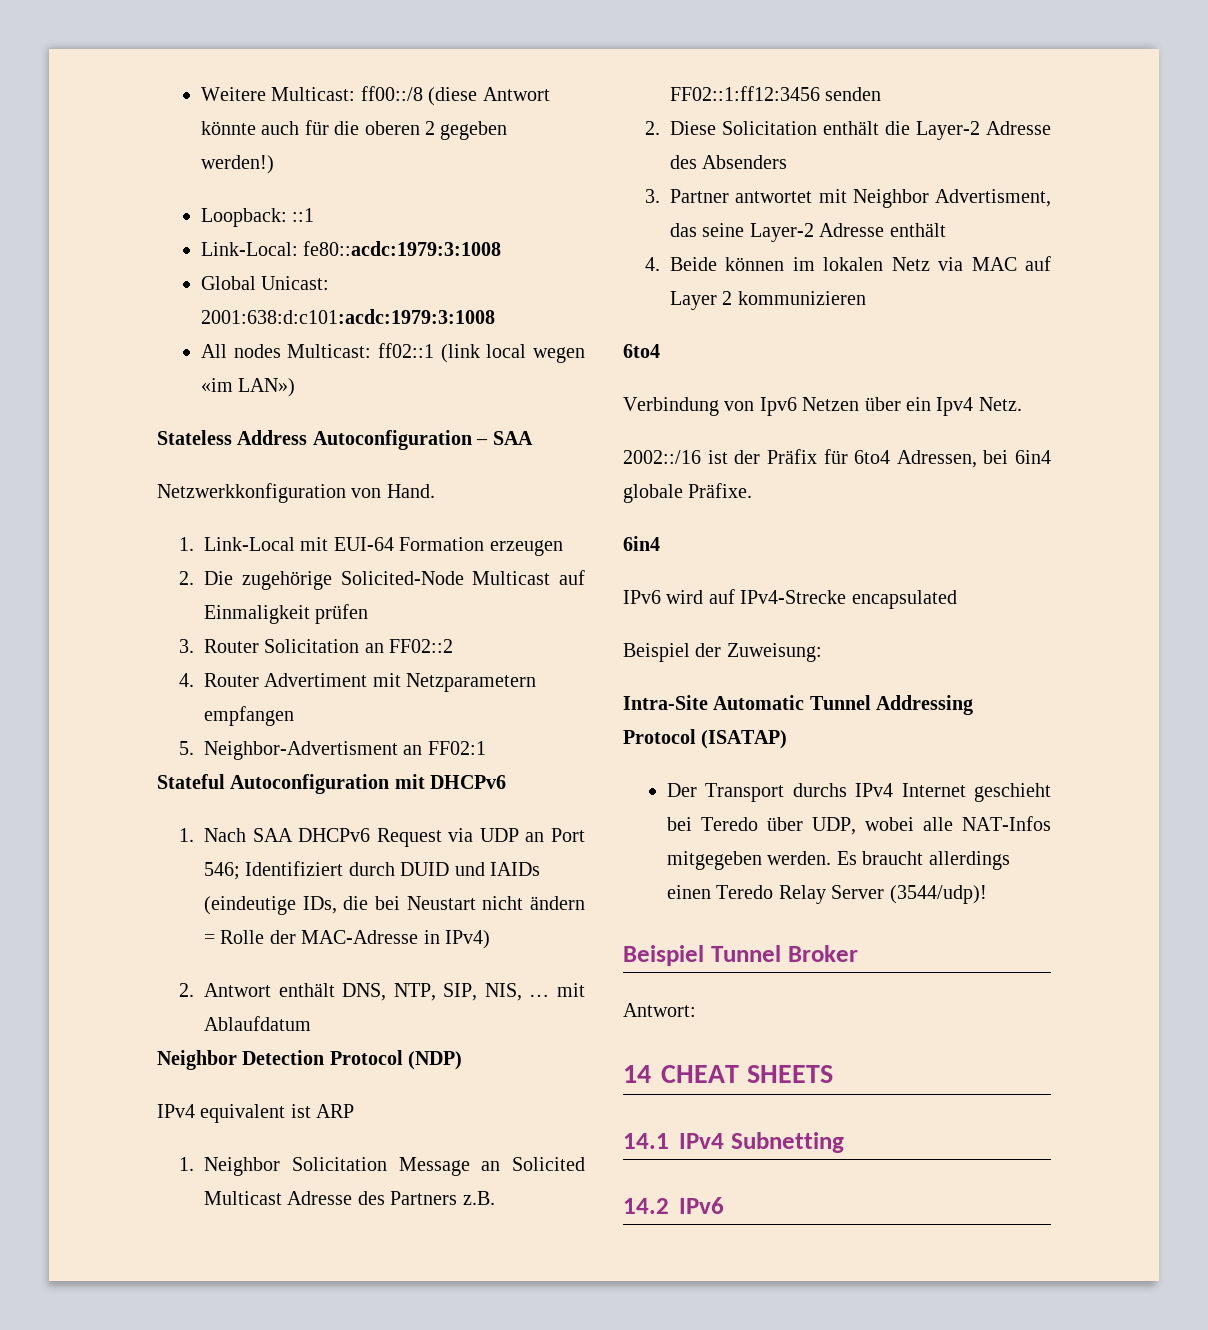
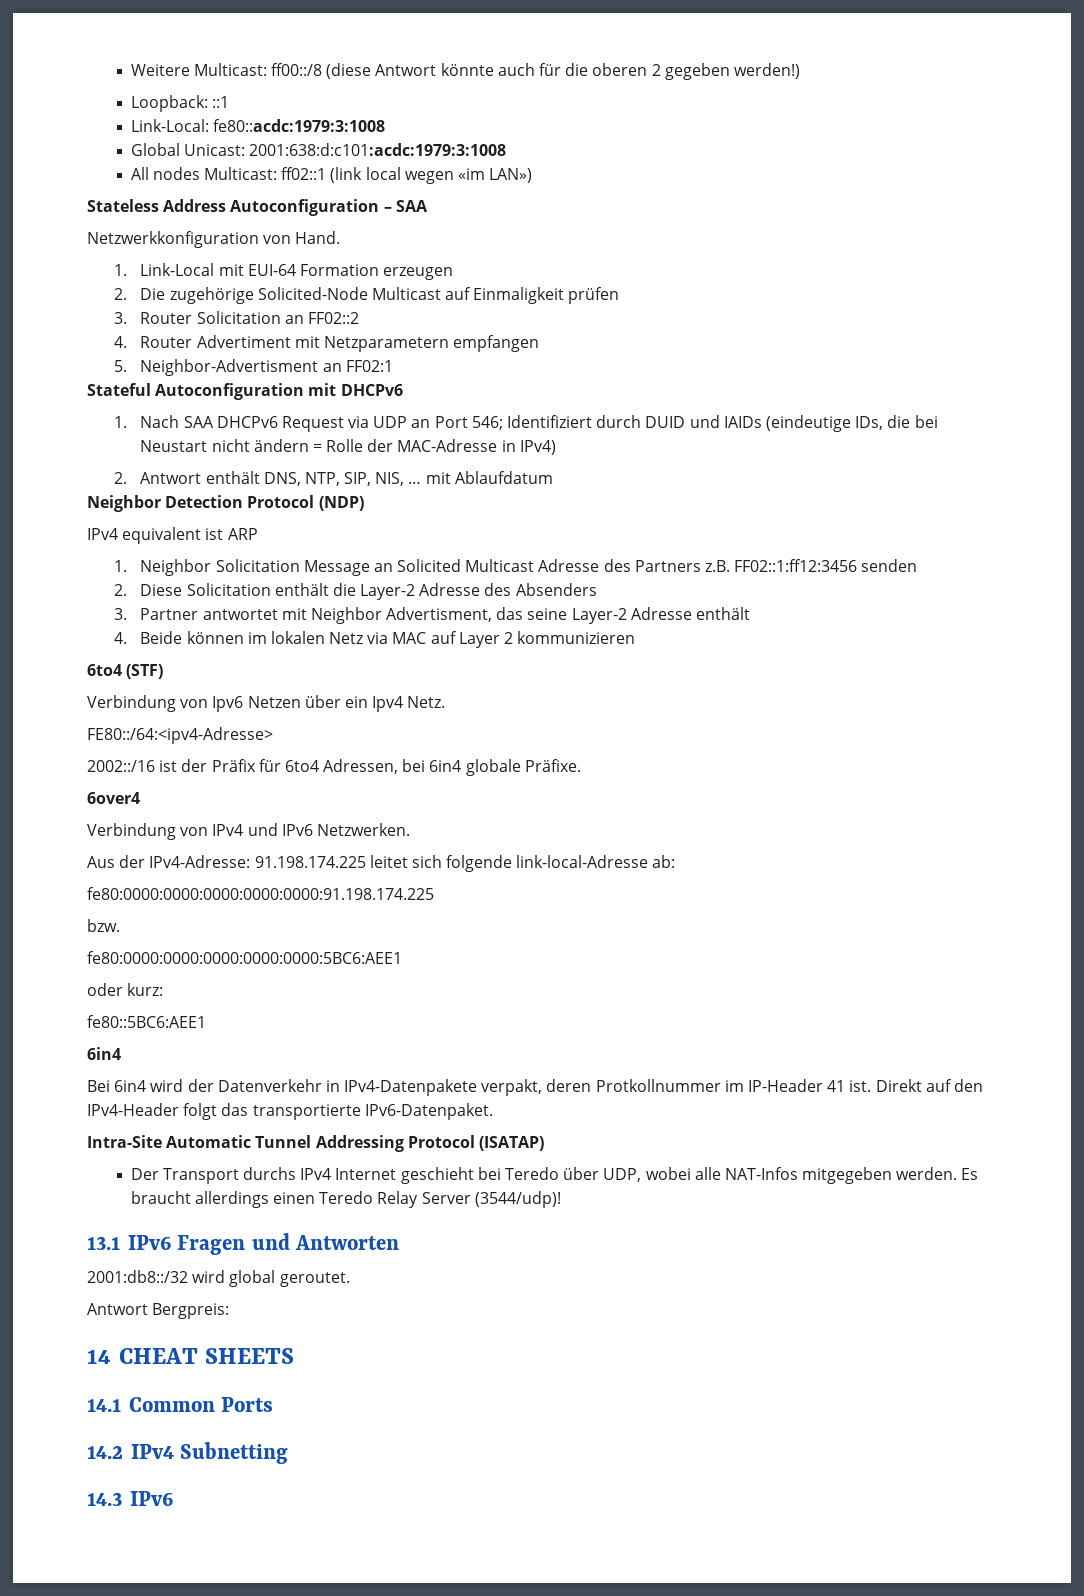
  4. Beide können im lokalen Netz via MAC auf Layer 2 kommunizieren
- 6to4
+ 6to4 (STF)
+ FE80::/64:<ipv4-Adresse>
  2002::/16 ist der Präfix für 6to4 Adressen, bei 6in4 globale Präfixe.
+ 6over4
+ Verbindung von IPv4 und IPv6 Netzwerken.
+ Aus der IPv4-Adresse: 91.198.174.225 leitet sich folgende link-local-Adresse ab:
+ fe80:0000:0000:0000:0000:0000:91.198.174.225
+ bzw.
+ fe80:0000:0000:0000:0000:0000:5BC6:AEE1
+ oder kurz:
+ fe80::5BC6:AEE1
  6in4
- IPv6 wird auf IPv4-Strecke encapsulated
- Beispiel der Zuweisung:
+ Bei 6in4 wird der Datenverkehr in IPv4-Datenpakete verpakt, deren Protkollnummer im IP-Header 41 ist. Direkt auf den IPv4-Header folgt das transportierte IPv6-Datenpaket.
- Beispiel Tunnel Broker
- Antwort:
+ 13.1 IPv6 Fragen und Antworten
+ 2001:db8::/32 wird global geroutet.
+ Antwort Bergpreis:
- 14.1 IPv4 Subnetting
+ 14.1 Common Ports
+ 14.2 IPv4 Subnetting
- 14.2 IPv6
+ 14.3 IPv6

